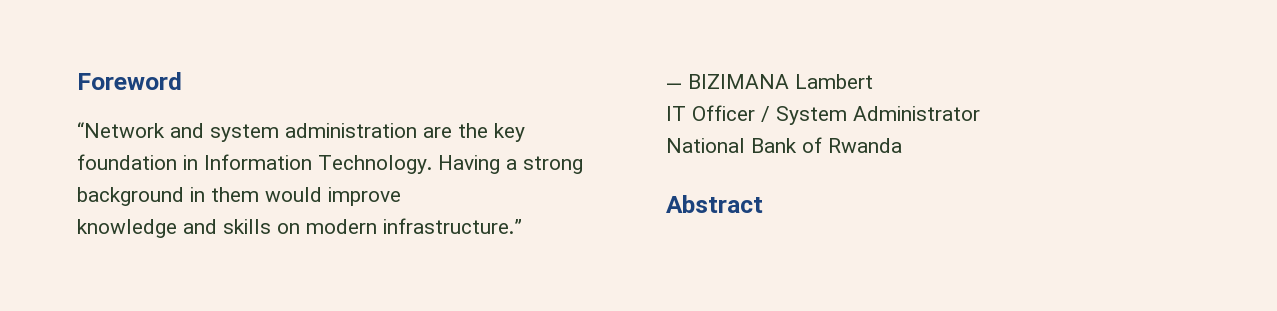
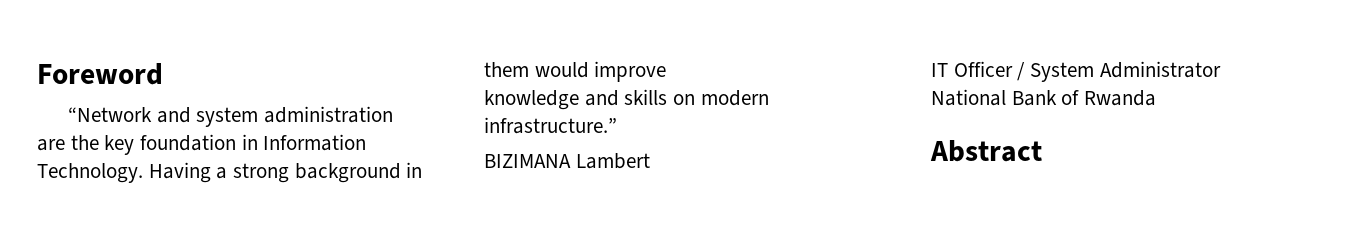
- — BIZIMANA Lambert
+ BIZIMANA Lambert

